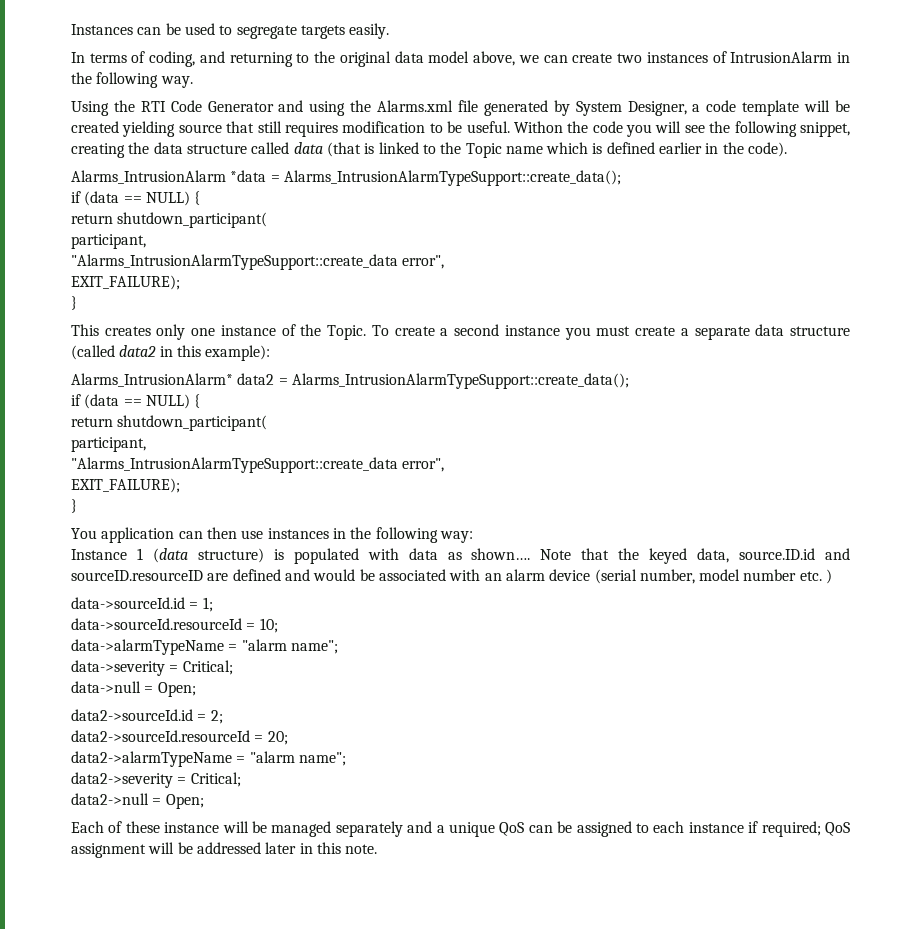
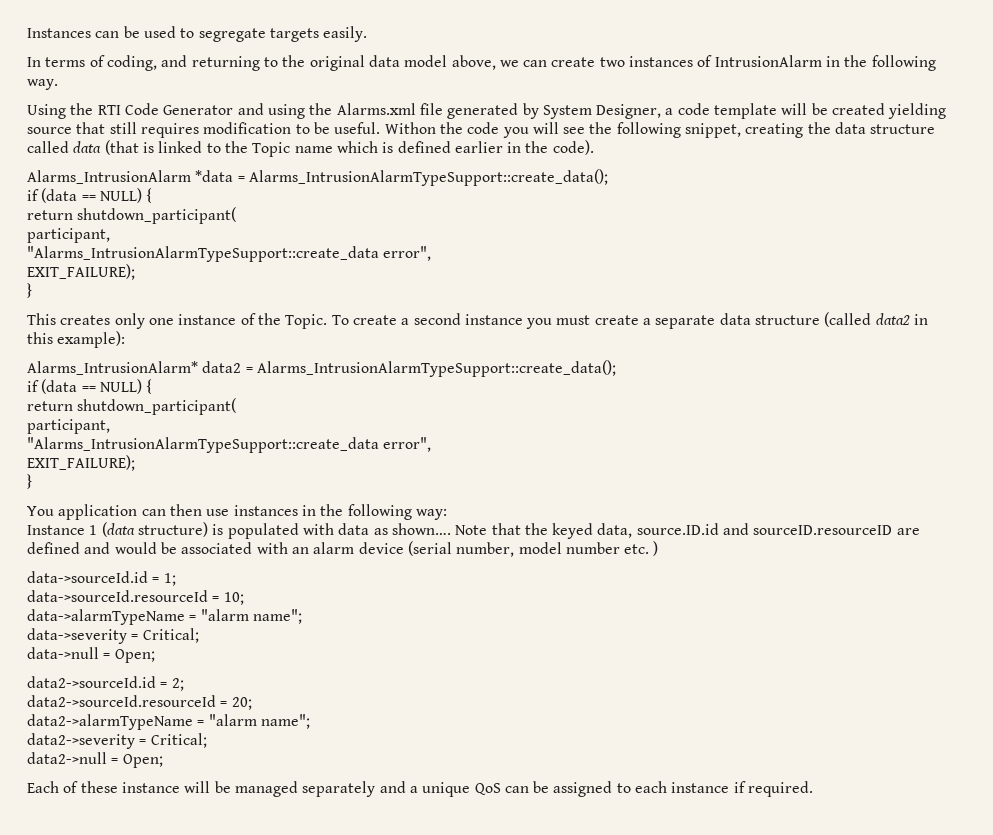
- Each of these instance will be managed separately and a unique QoS can be assigned to each instance if required; QoS assignment will be addressed later in this note.
+ Each of these instance will be managed separately and a unique QoS can be assigned to each instance if required.

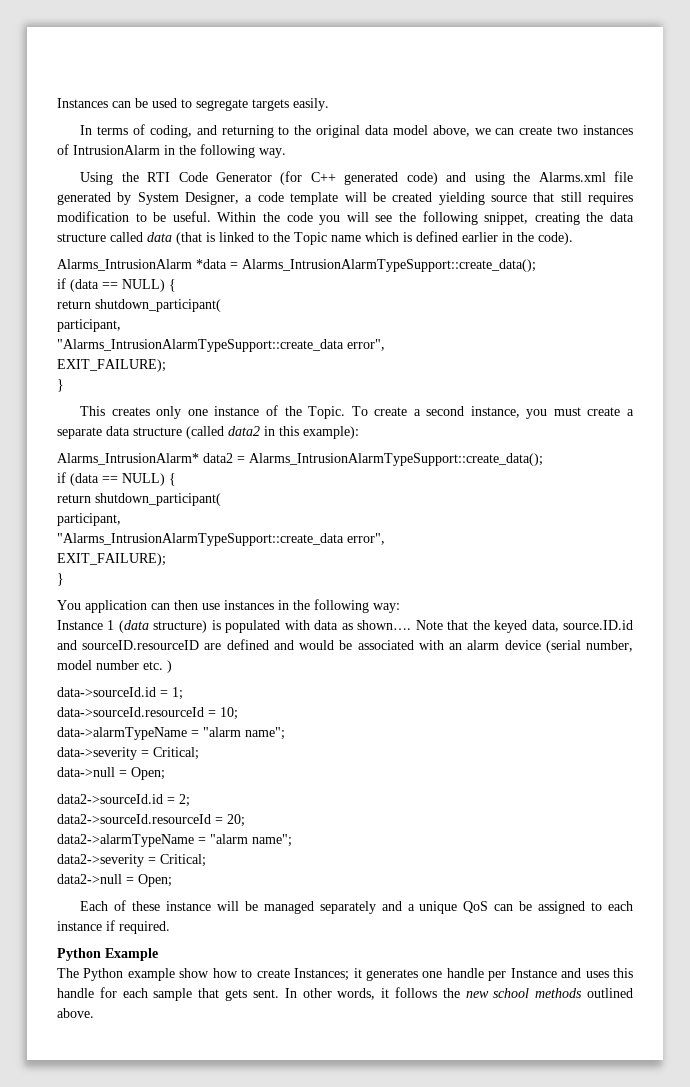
- Using the RTI Code Generator and using the Alarms.xml file generated by System Designer, a code template will be created yielding source that still requires modification to be useful.
+ Using the RTI Code Generator (for C++ generated code) and using the Alarms.xml file generated by System Designer, a code template will be created yielding source that still requires modification to be useful.
- Withon the code you will see the following snippet, creating the data structure called data (that is linked to the Topic name which is defined earlier in the code).
+ Within the code you will see the following snippet, creating the data structure called data (that is linked to the Topic name which is defined earlier in the code).
- To create a second instance you must create a separate data structure (called data2 in this example):
+ To create a second instance, you must create a separate data structure (called data2 in this example):
+ Python Example
+ The Python example show how to create Instances; it generates one handle per Instance and uses this handle for each sample that gets sent. In other words, it follows the new school methods outlined above.

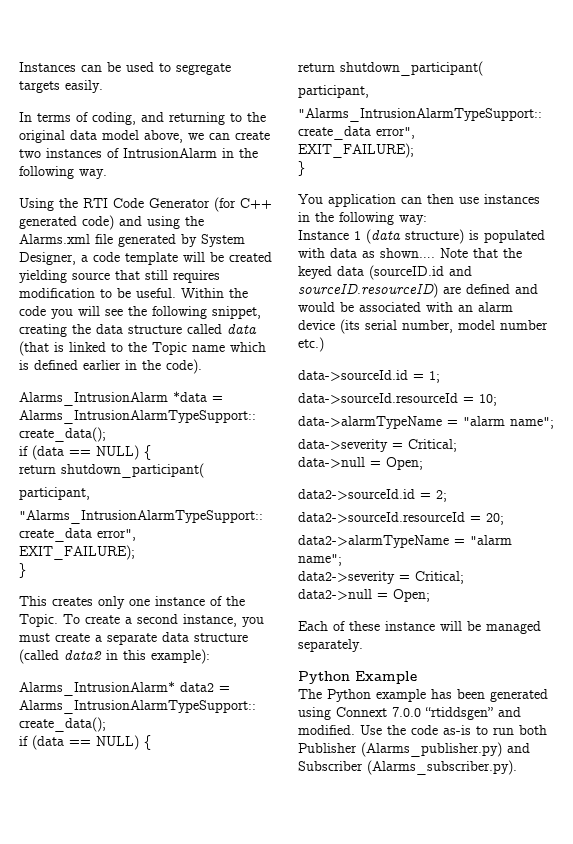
- Note that the keyed data, source.ID.id and sourceID.resourceID are defined and would be associated with an alarm device (serial number, model number etc. )
+ Note that the keyed data (sourceID.id and sourceID.resourceID) are defined and would be associated with an alarm device (its serial number, model number etc.)
- Each of these instance will be managed separately and a unique QoS can be assigned to each instance if required.
+ Each of these instance will be managed separately.
- The Python example show how to create Instances; it generates one handle per Instance and uses this handle for each sample that gets sent. In other words, it follows the new school methods outlined above.
+ The Python example has been generated using Connext 7.0.0 “rtiddsgen” and modified. Use the code as-is to run both Publisher (Alarms_publisher.py) and Subscriber (Alarms_subscriber.py).

